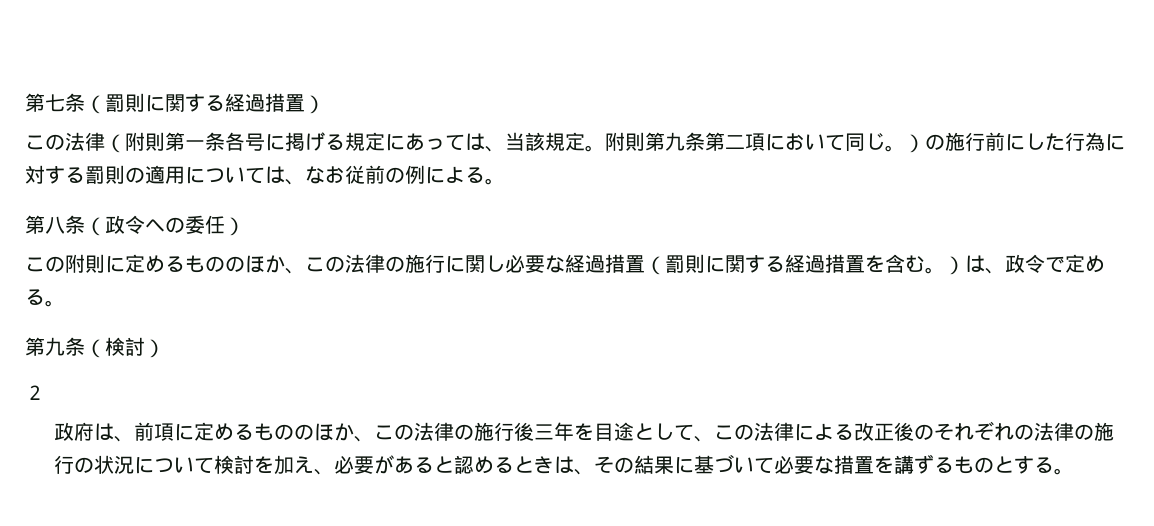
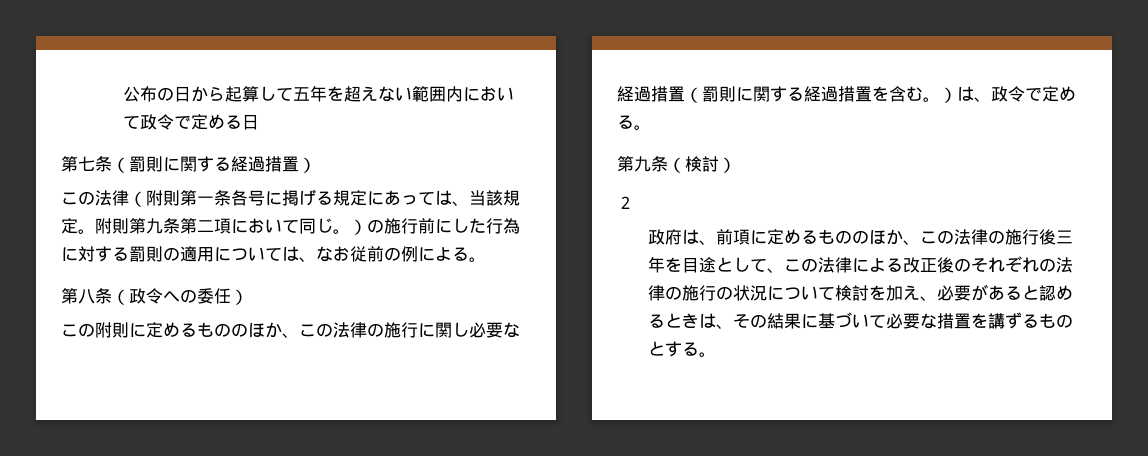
+ 公布の日から起算して五年を超えない範囲内において政令で定める日

